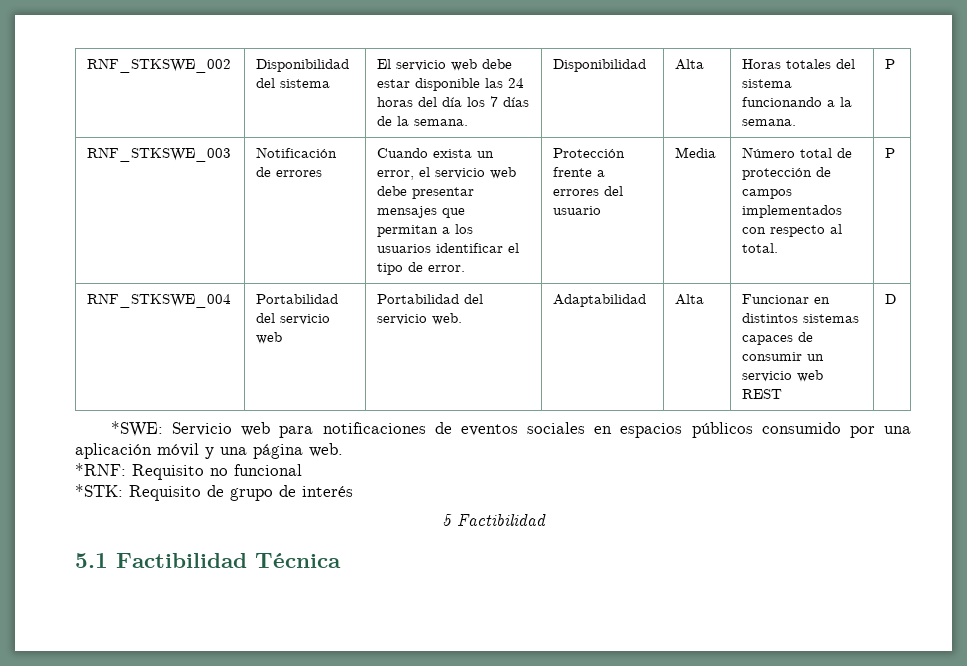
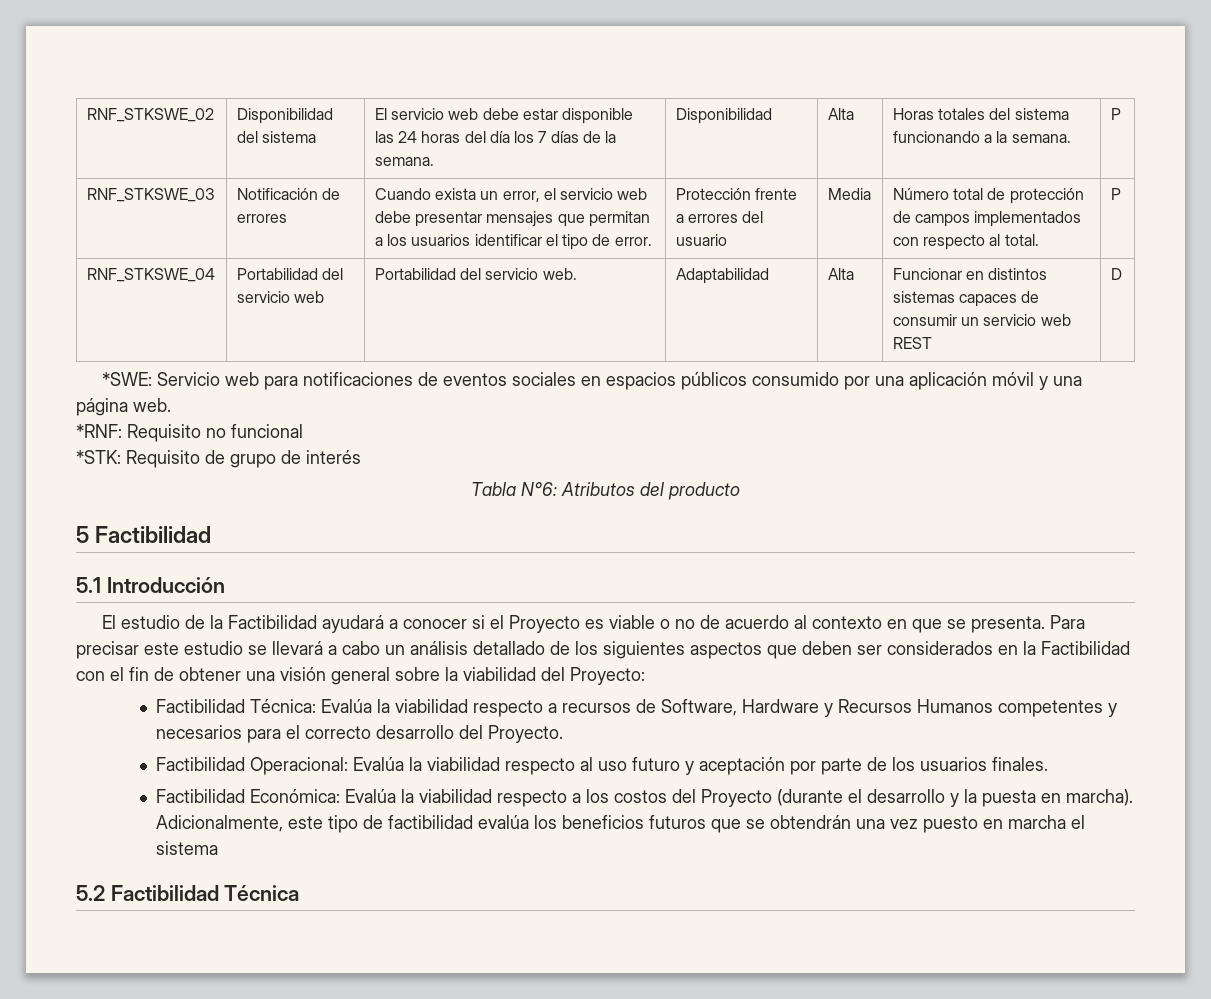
- RNF_STKSWE_002 | Disponibilidad del sistema | El servicio web debe estar disponible las 24 horas del día los 7 días de la semana. | Disponibilidad | Alta | Horas totales del sistema funcionando a la semana. | P
+ RNF_STKSWE_02 | Disponibilidad del sistema | El servicio web debe estar disponible las 24 horas del día los 7 días de la semana. | Disponibilidad | Alta | Horas totales del sistema funcionando a la semana. | P
- RNF_STKSWE_003
+ RNF_STKSWE_03
- RNF_STKSWE_004 | Portabilidad del servicio web | Portabilidad del servicio web. | Adaptabilidad | Alta | Funcionar en distintos sistemas capaces de consumir un servicio web REST | D
+ RNF_STKSWE_04 | Portabilidad del servicio web | Portabilidad del servicio web. | Adaptabilidad | Alta | Funcionar en distintos sistemas capaces de consumir un servicio web REST | D
+ Tabla N°6: Atributos del producto
  5 Factibilidad
- 5.1 Factibilidad Técnica
+ 5.1 Introducción
+ El estudio de la Factibilidad ayudará a conocer si el Proyecto es viable o no de acuerdo al contexto en que se presenta. Para precisar este estudio se llevará a cabo un análisis detallado de los siguientes aspectos que deben ser considerados en la Factibilidad con el fin de obtener una visión general sobre la viabilidad del Proyecto:
+ Factibilidad Técnica: Evalúa la viabilidad respecto a recursos de Software, Hardware y Recursos Humanos competentes y necesarios para el correcto desarrollo del Proyecto.
+ Factibilidad Operacional: Evalúa la viabilidad respecto al uso futuro y aceptación por parte de los usuarios finales.
+ Factibilidad Económica: Evalúa la viabilidad respecto a los costos del Proyecto (durante el desarrollo y la puesta en marcha). Adicionalmente, este tipo de factibilidad evalúa los beneficios futuros que se obtendrán una vez puesto en marcha el sistema
+ 5.2 Factibilidad Técnica

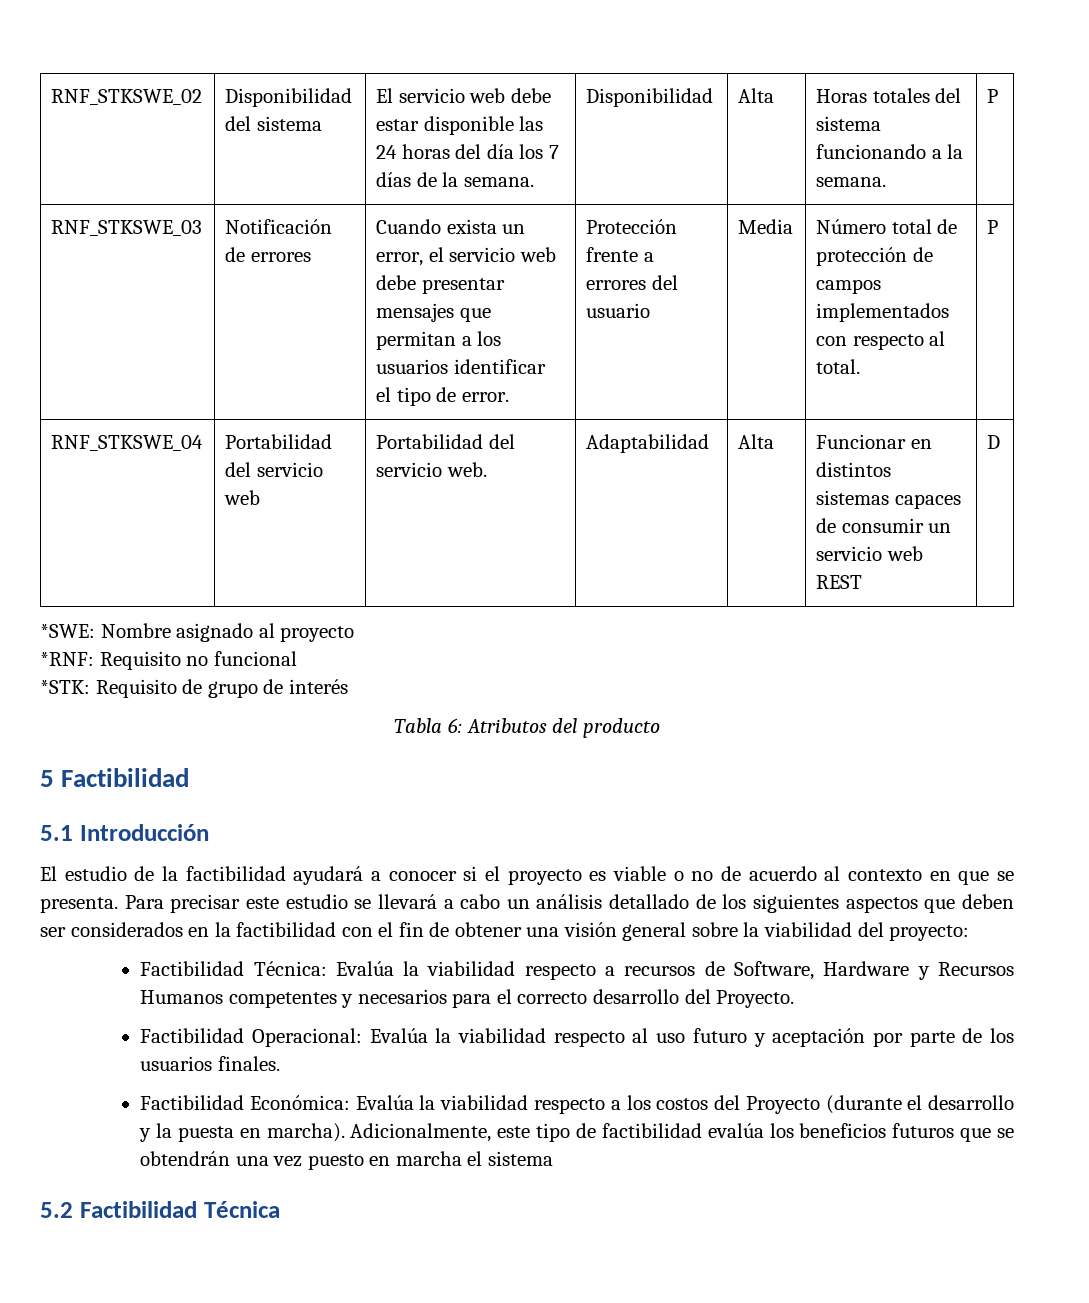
- *SWE: Servicio web para notificaciones de eventos sociales en espacios públicos consumido por una aplicación móvil y una página web.
+ *SWE: Nombre asignado al proyecto
- Tabla N°6: Atributos del producto
+ Tabla 6: Atributos del producto
- El estudio de la Factibilidad ayudará a conocer si el Proyecto es viable o no de acuerdo al contexto en que se presenta.
+ El estudio de la factibilidad ayudará a conocer si el proyecto es viable o no de acuerdo al contexto en que se presenta.
- Para precisar este estudio se llevará a cabo un análisis detallado de los siguientes aspectos que deben ser considerados en la Factibilidad con el fin de obtener una visión general sobre la viabilidad del Proyecto:
+ Para precisar este estudio se llevará a cabo un análisis detallado de los siguientes aspectos que deben ser considerados en la factibilidad con el fin de obtener una visión general sobre la viabilidad del proyecto:

